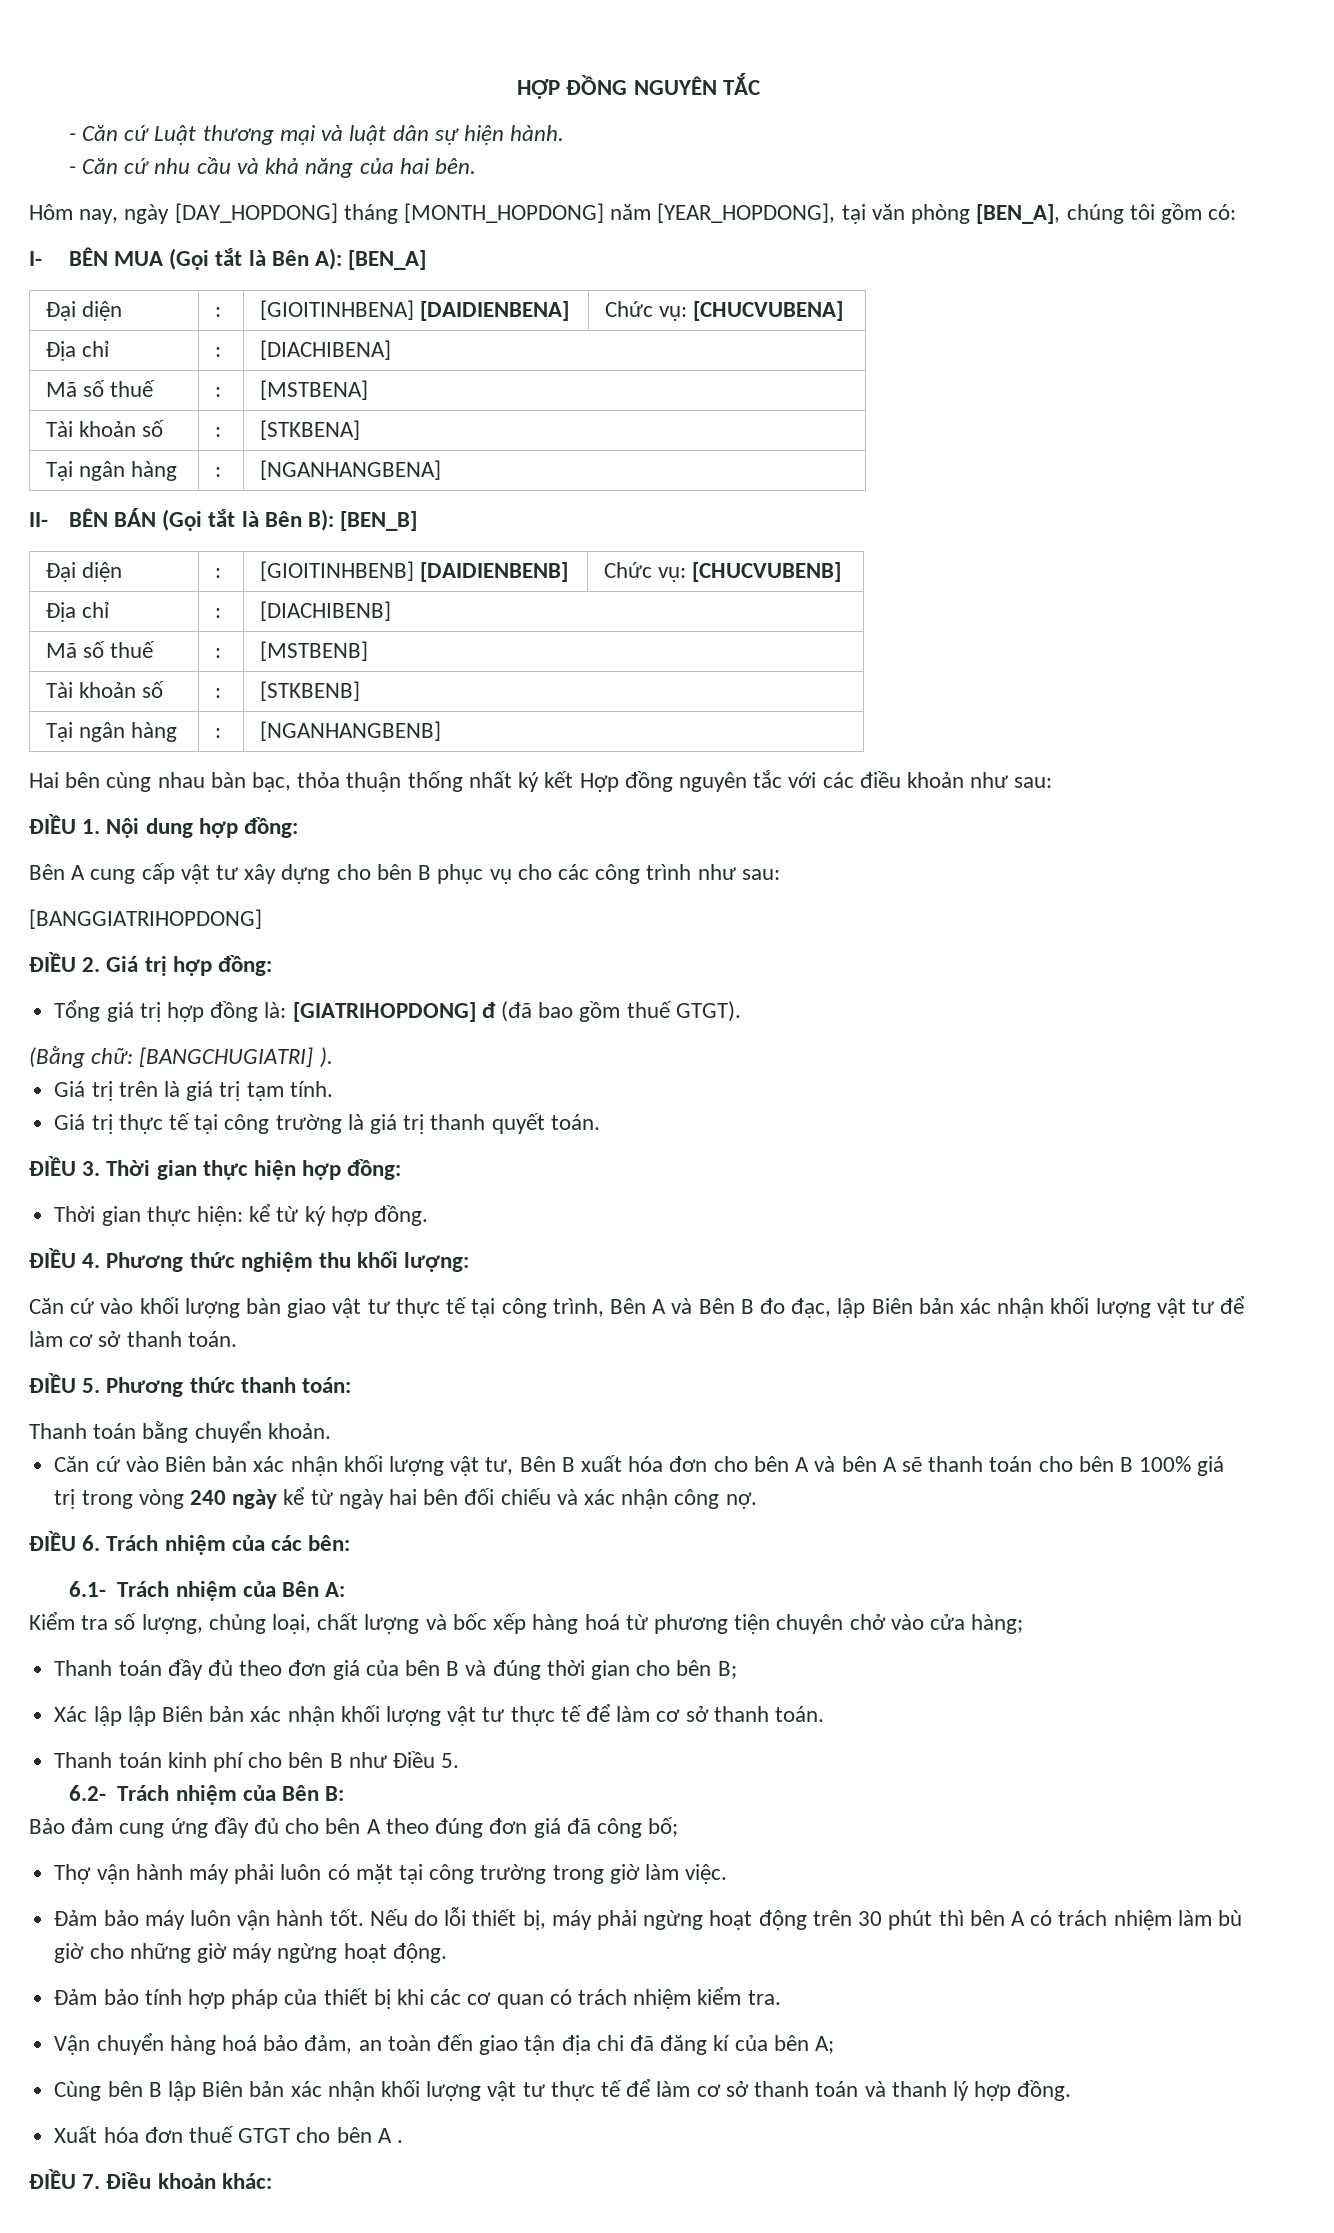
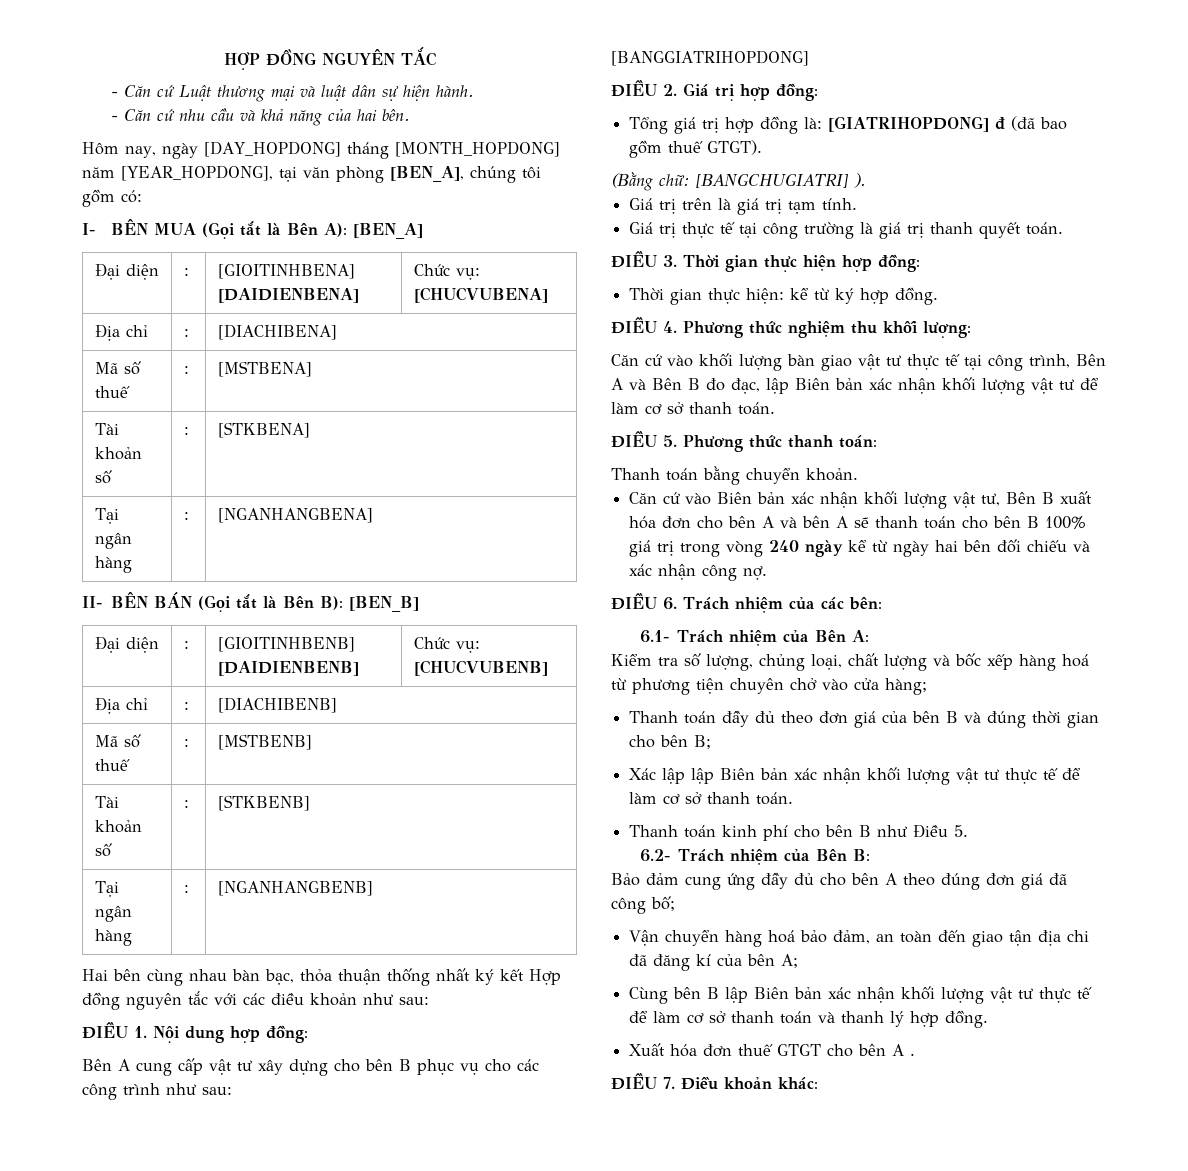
- Thợ vận hành máy phải luôn có mặt tại công trường trong giờ làm việc.
- Đảm bảo máy luôn vận hành tốt. Nếu do lỗi thiết bị, máy phải ngừng hoạt động trên 30 phút thì bên A có trách nhiệm làm bù giờ cho những giờ máy ngừng hoạt động.
- Đảm bảo tính hợp pháp của thiết bị khi các cơ quan có trách nhiệm kiểm tra.

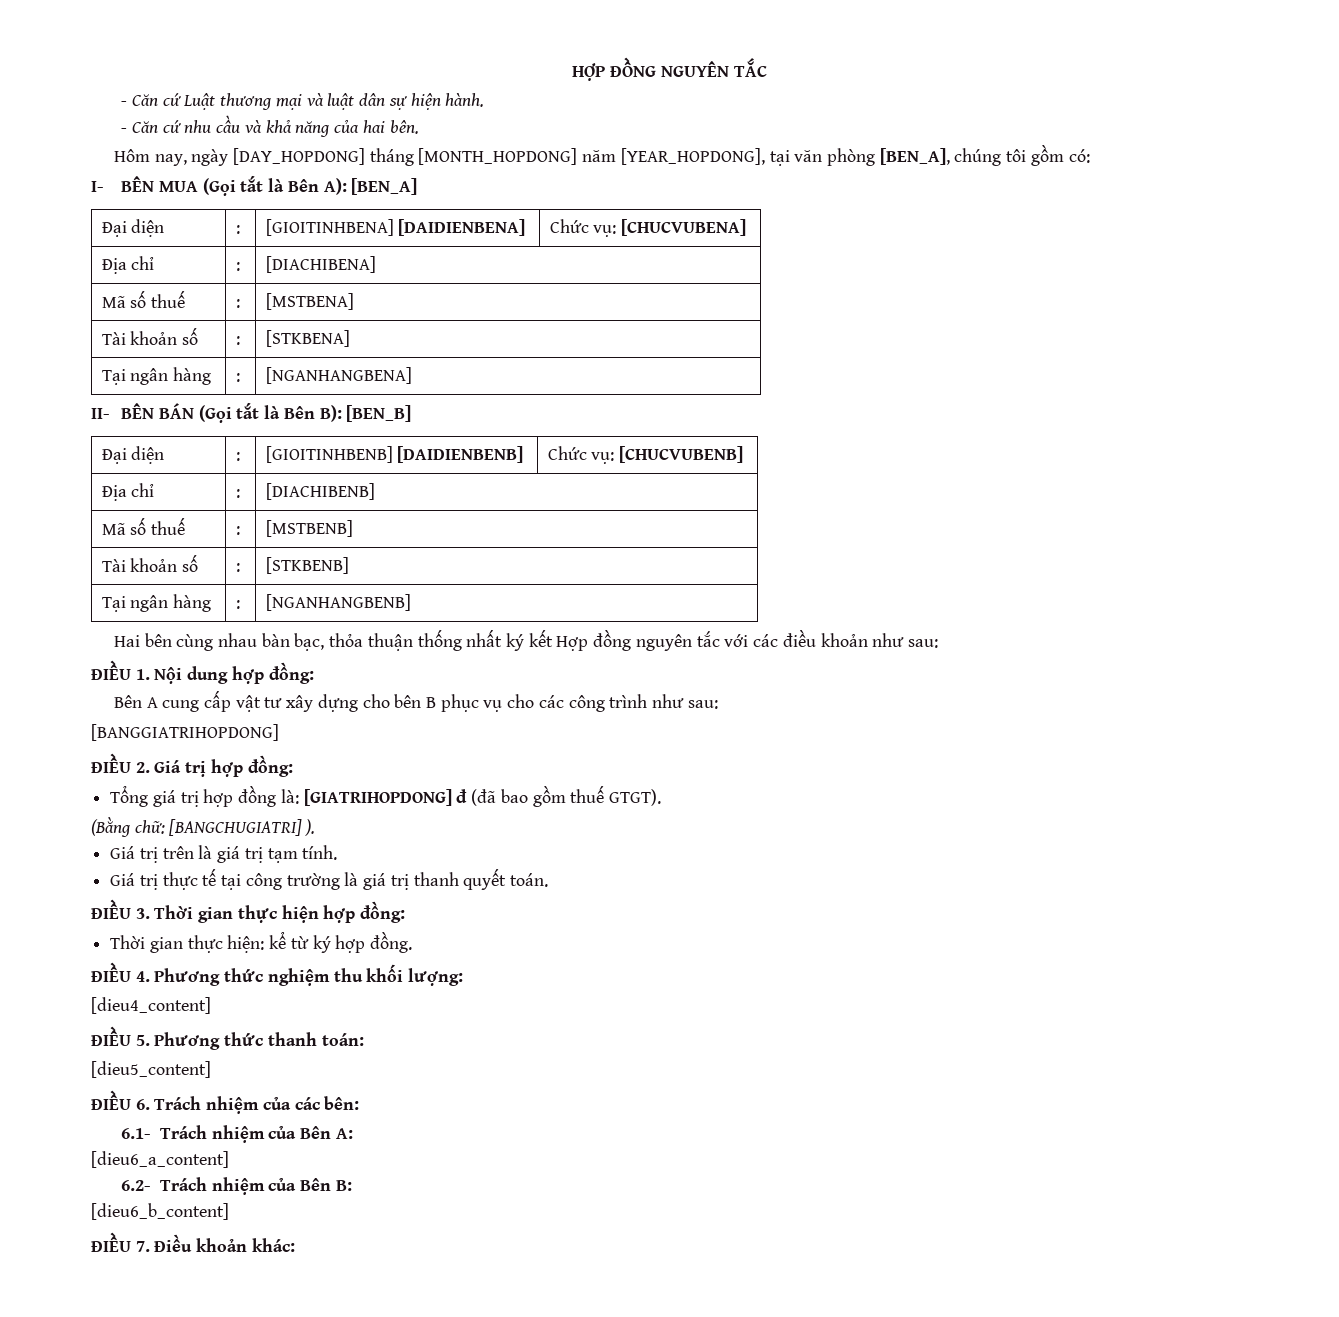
- Căn cứ vào khối lượng bàn giao vật tư thực tế tại công trình, Bên A và Bên B đo đạc, lập Biên bản xác nhận khối lượng vật tư để làm cơ sở thanh toán.
+ [dieu4_content]
- Thanh toán bằng chuyển khoản.
- Căn cứ vào Biên bản xác nhận khối lượng vật tư, Bên B xuất hóa đơn cho bên A và bên A sẽ thanh toán cho bên B 100% giá trị trong vòng 240 ngày kể từ ngày hai bên đối chiếu và xác nhận công nợ.
+ [dieu5_content]
- Kiểm tra số lượng, chủng loại, chất lượng và bốc xếp hàng hoá từ phương tiện chuyên chở vào cửa hàng;
- Thanh toán đầy đủ theo đơn giá của bên B và đúng thời gian cho bên B;
- Xác lập lập Biên bản xác nhận khối lượng vật tư thực tế để làm cơ sở thanh toán.
- Thanh toán kinh phí cho bên B như Điều 5.
+ [dieu6_a_content]
- Bảo đảm cung ứng đầy đủ cho bên A theo đúng đơn giá đã công bố;
- Vận chuyển hàng hoá bảo đảm, an toàn đến giao tận địa chi đã đăng kí của bên A;
- Cùng bên B lập Biên bản xác nhận khối lượng vật tư thực tế để làm cơ sở thanh toán và thanh lý hợp đồng.
- Xuất hóa đơn thuế GTGT cho bên A .
+ [dieu6_b_content]

